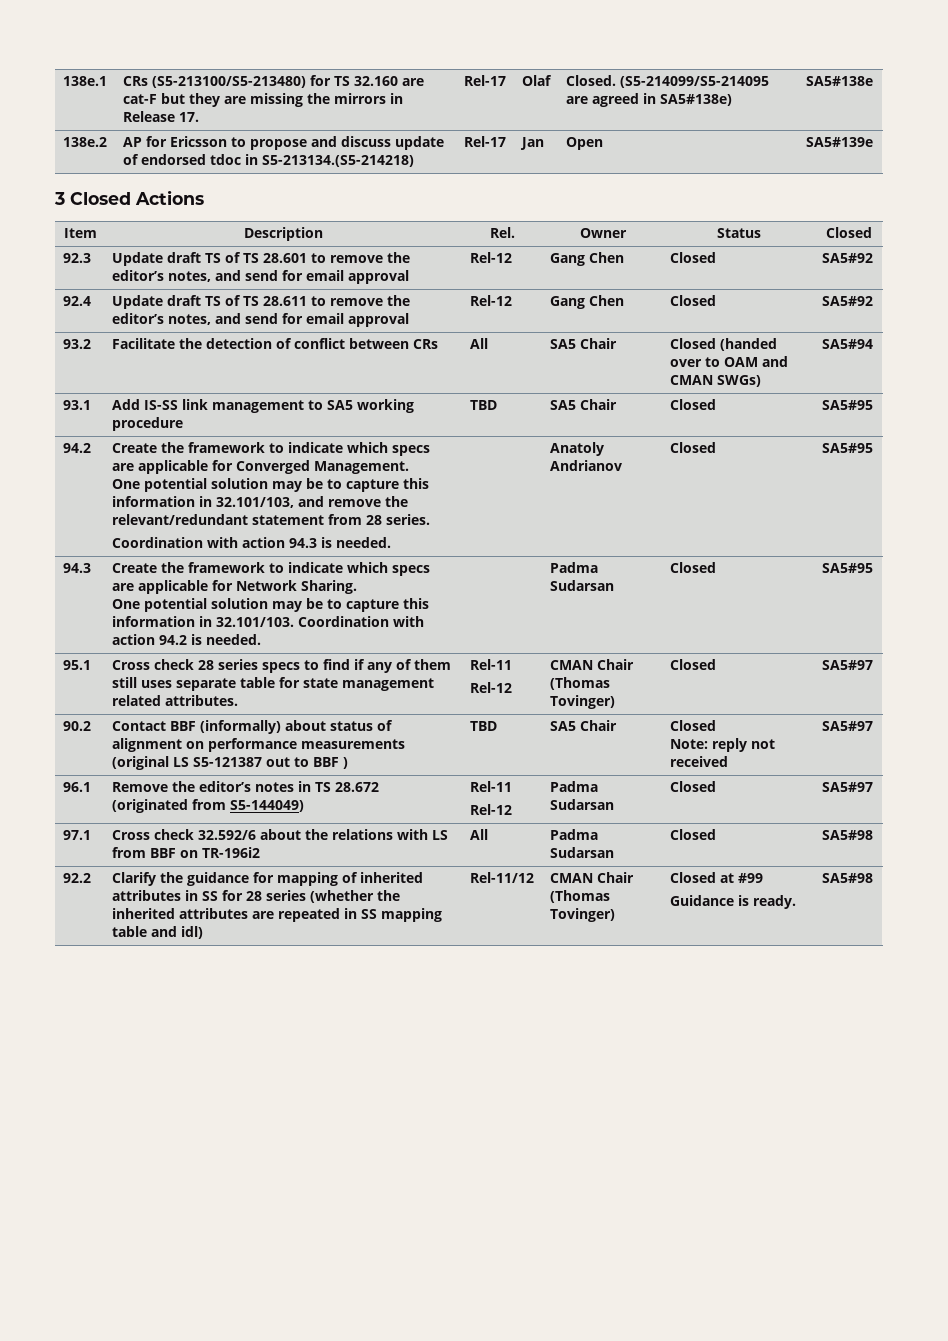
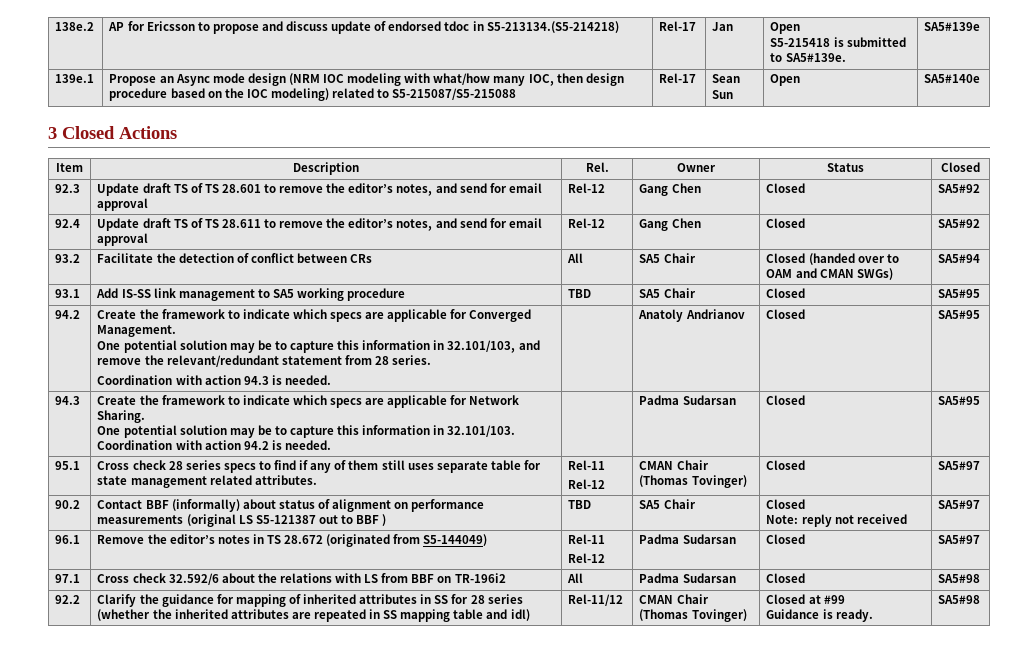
- 138e.1 | CRs (S5-213100/S5-213480) for TS 32.160 are cat-F but they are missing the mirrors in Release 17. | Rel-17 | Olaf | Closed. (S5-214099/S5-214095 are agreed in SA5#138e) | SA5#138e
- 138e.2 | AP for Ericsson to propose and discuss update of endorsed tdoc in S5-213134.(S5-214218) | Rel-17 | Jan | Open | SA5#139e
+ 138e.2 | AP for Ericsson to propose and discuss update of endorsed tdoc in S5-213134.(S5-214218) | Rel-17 | Jan | Open
+ S5-215418 is submitted to SA5#139e. | SA5#139e
+ 139e.1 | Propose an Async mode design (NRM IOC modeling with what/how many IOC, then design procedure based on the IOC modeling) related to S5-215087/S5-215088 | Rel-17 | Sean Sun | Open | SA5#140e

